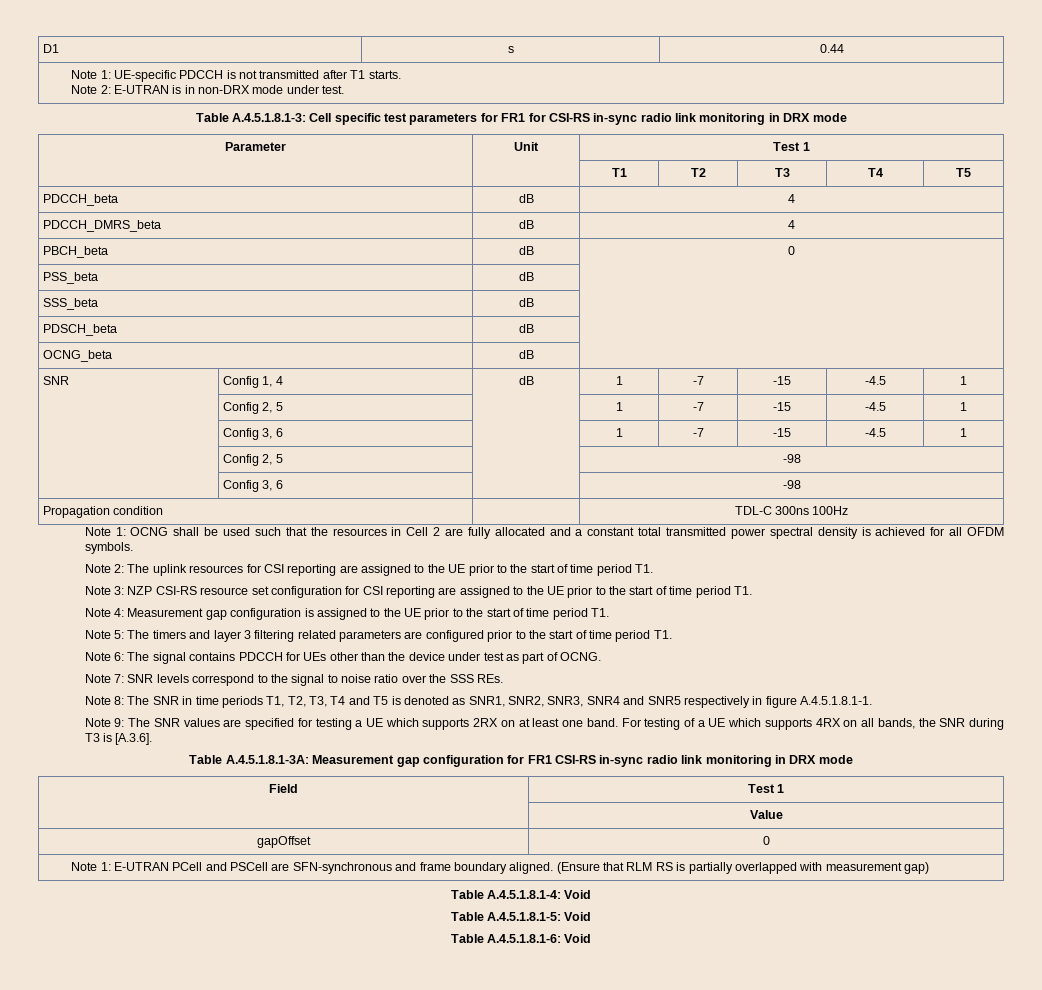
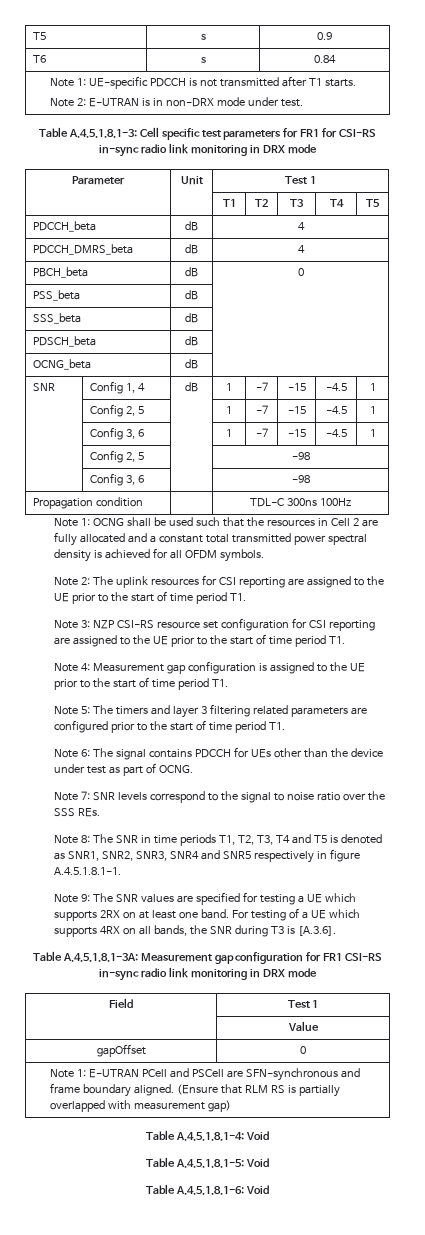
- D1 | s | 0.44
+ T5 | s | 0.9
+ T6 | s | 0.84

